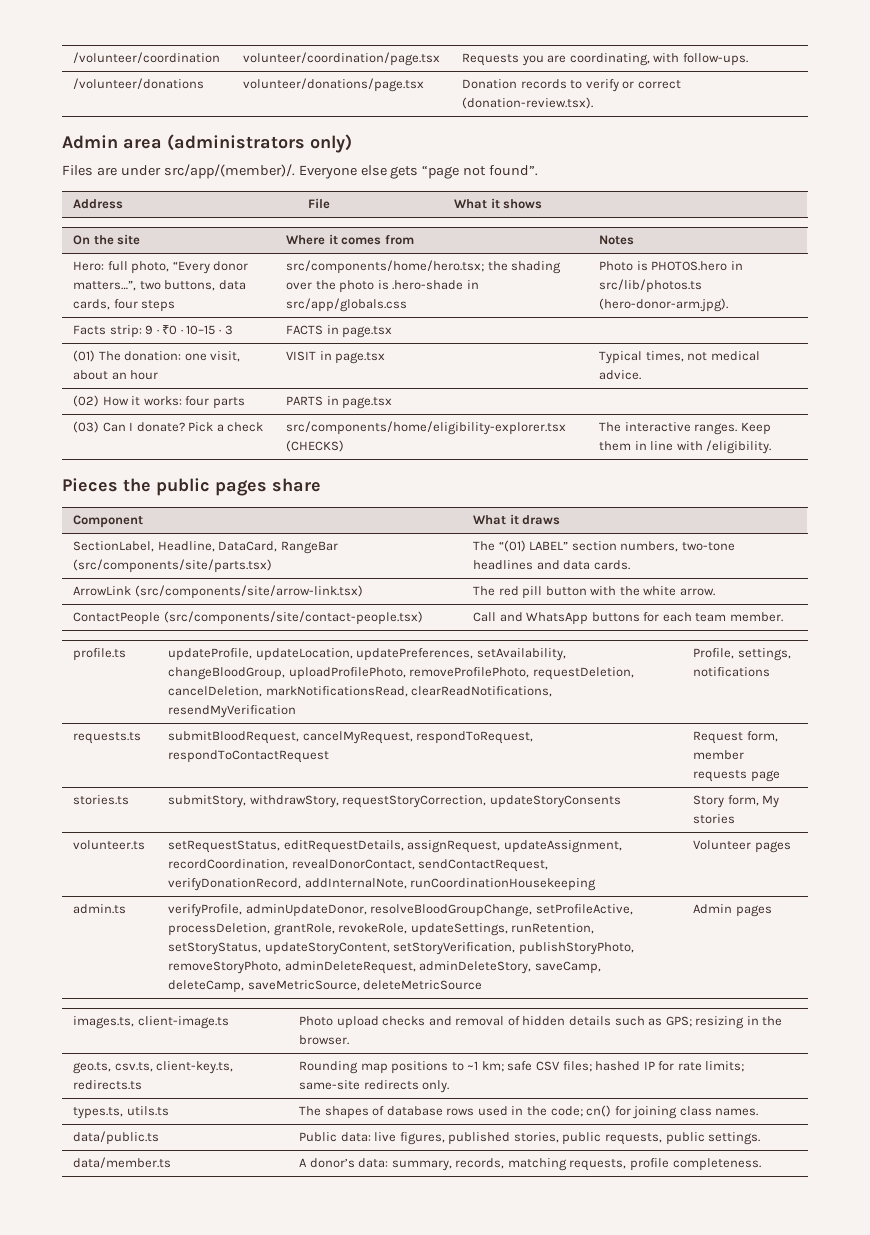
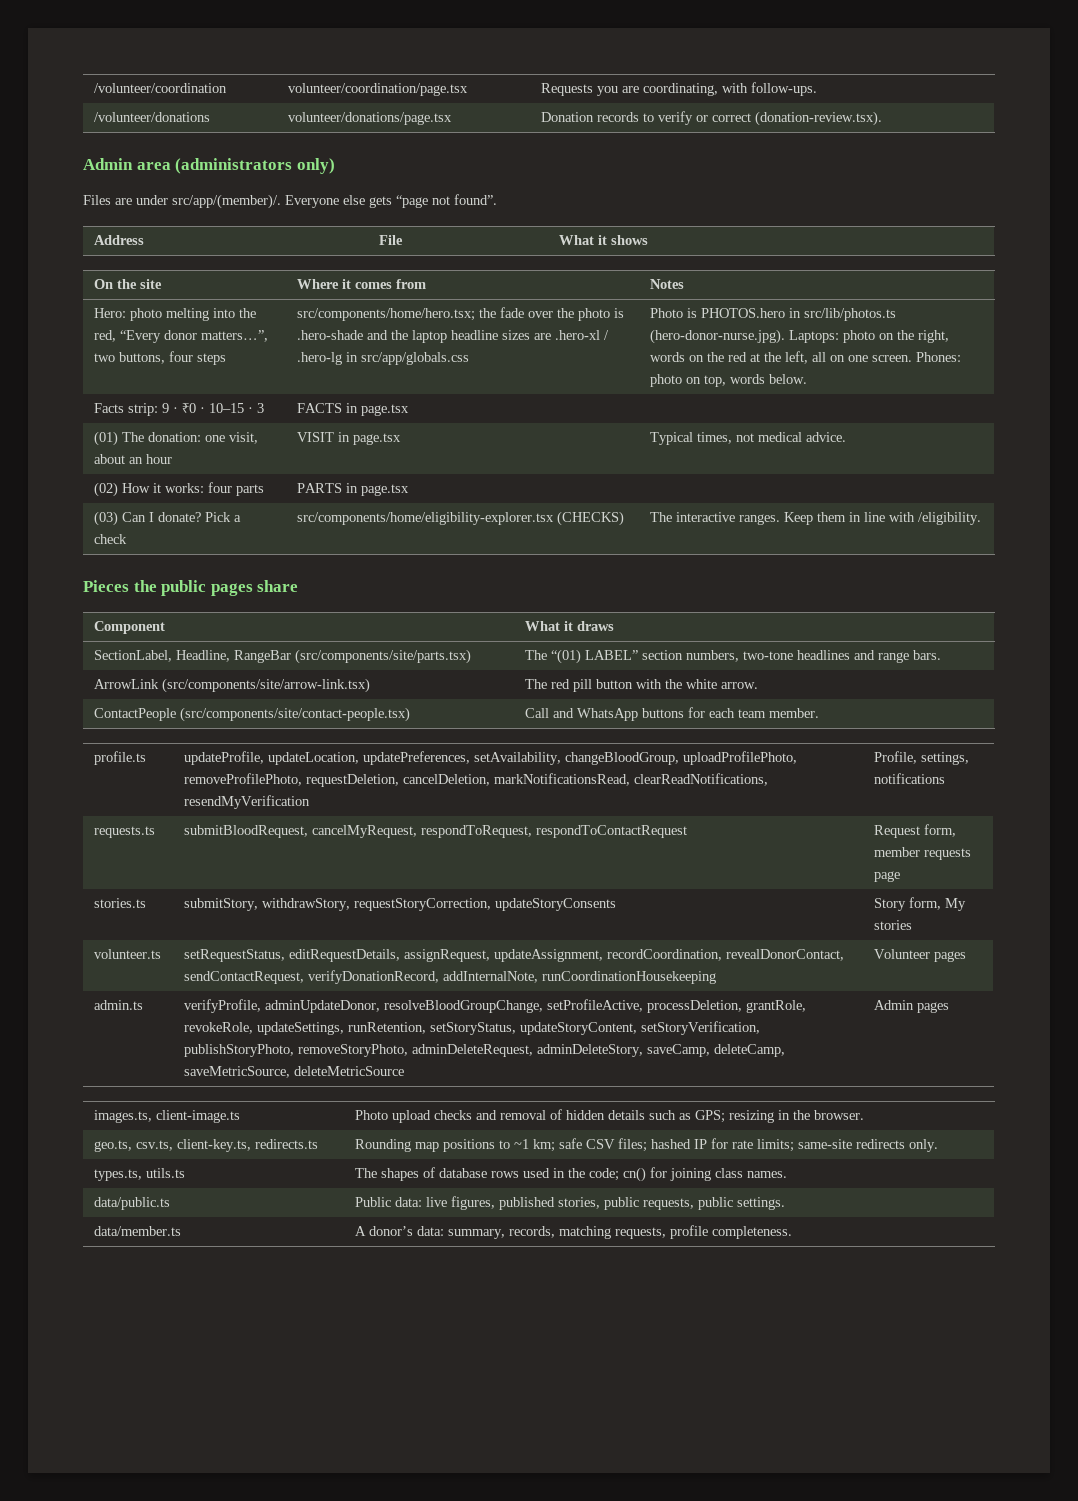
- Hero: full photo, “Every donor matters…”, two buttons, data cards, four steps
+ Hero: photo melting into the red, “Every donor matters…”, two buttons, four steps
- src/components/home/hero.tsx; the shading over the photo is .hero-shade in src/app/globals.css
+ src/components/home/hero.tsx; the fade over the photo is .hero-shade and the laptop headline sizes are .hero-xl / .hero-lg in src/app/globals.css
- Photo is PHOTOS.hero in src/lib/photos.ts (hero-donor-arm.jpg).
+ Photo is PHOTOS.hero in src/lib/photos.ts (hero-donor-nurse.jpg). Laptops: photo on the right, words on the red at the left, all on one screen. Phones: photo on top, words below.
- SectionLabel, Headline, DataCard, RangeBar (src/components/site/parts.tsx) | The “(01) LABEL” section numbers, two-tone headlines and data cards.
+ SectionLabel, Headline, RangeBar (src/components/site/parts.tsx) | The “(01) LABEL” section numbers, two-tone headlines and range bars.

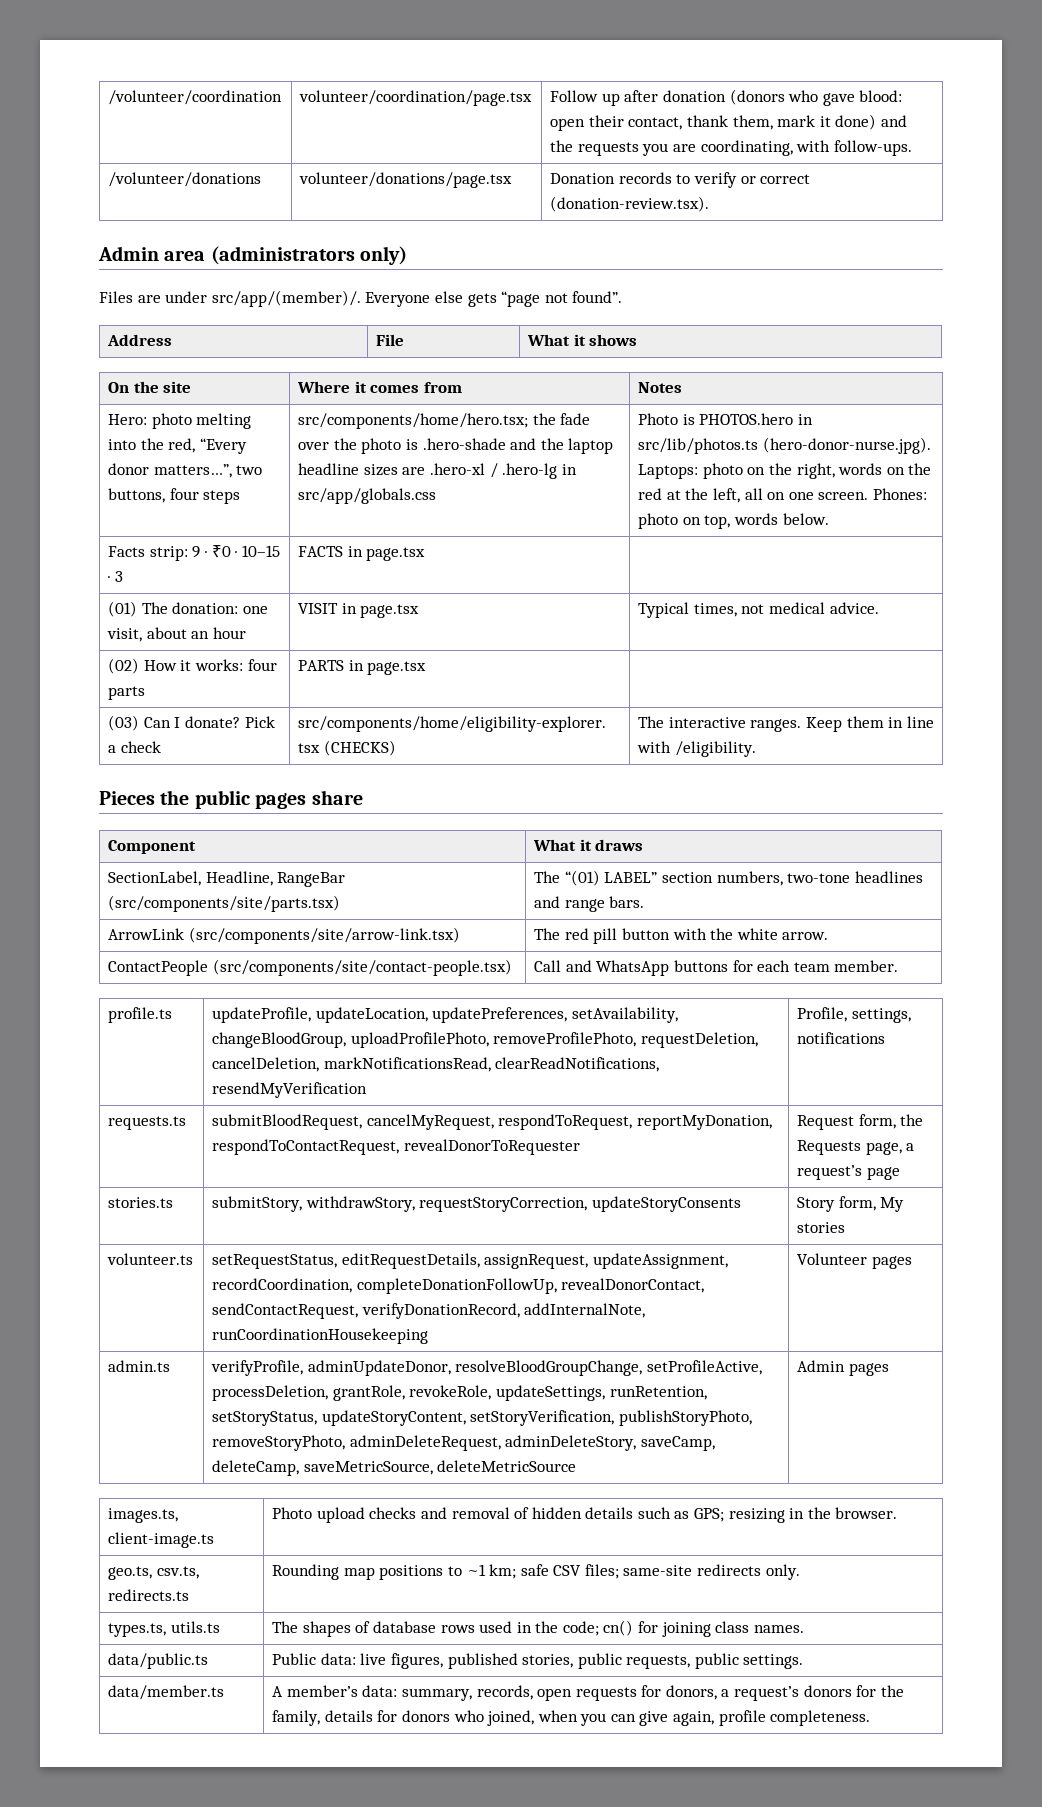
- /volunteer/coordination | volunteer/coordination/page.tsx | Requests you are coordinating, with follow-ups.
+ /volunteer/coordination | volunteer/coordination/page.tsx | Follow up after donation (donors who gave blood: open their contact, thank them, mark it done) and the requests you are coordinating, with follow-ups.
- requests.ts | submitBloodRequest, cancelMyRequest, respondToRequest, respondToContactRequest | Request form, member requests page
+ requests.ts | submitBloodRequest, cancelMyRequest, respondToRequest, reportMyDonation, respondToContactRequest, revealDonorToRequester | Request form, the Requests page, a request’s page
- volunteer.ts | setRequestStatus, editRequestDetails, assignRequest, updateAssignment, recordCoordination, revealDonorContact, sendContactRequest, verifyDonationRecord, addInternalNote, runCoordinationHousekeeping | Volunteer pages
+ volunteer.ts | setRequestStatus, editRequestDetails, assignRequest, updateAssignment, recordCoordination, completeDonationFollowUp, revealDonorContact, sendContactRequest, verifyDonationRecord, addInternalNote, runCoordinationHousekeeping | Volunteer pages
- geo.ts, csv.ts, client-key.ts, redirects.ts | Rounding map positions to ~1 km; safe CSV files; hashed IP for rate limits; same-site redirects only.
+ geo.ts, csv.ts, redirects.ts | Rounding map positions to ~1 km; safe CSV files; same-site redirects only.
- data/member.ts | A donor’s data: summary, records, matching requests, profile completeness.
+ data/member.ts | A member’s data: summary, records, open requests for donors, a request’s donors for the family, details for donors who joined, when you can give again, profile completeness.

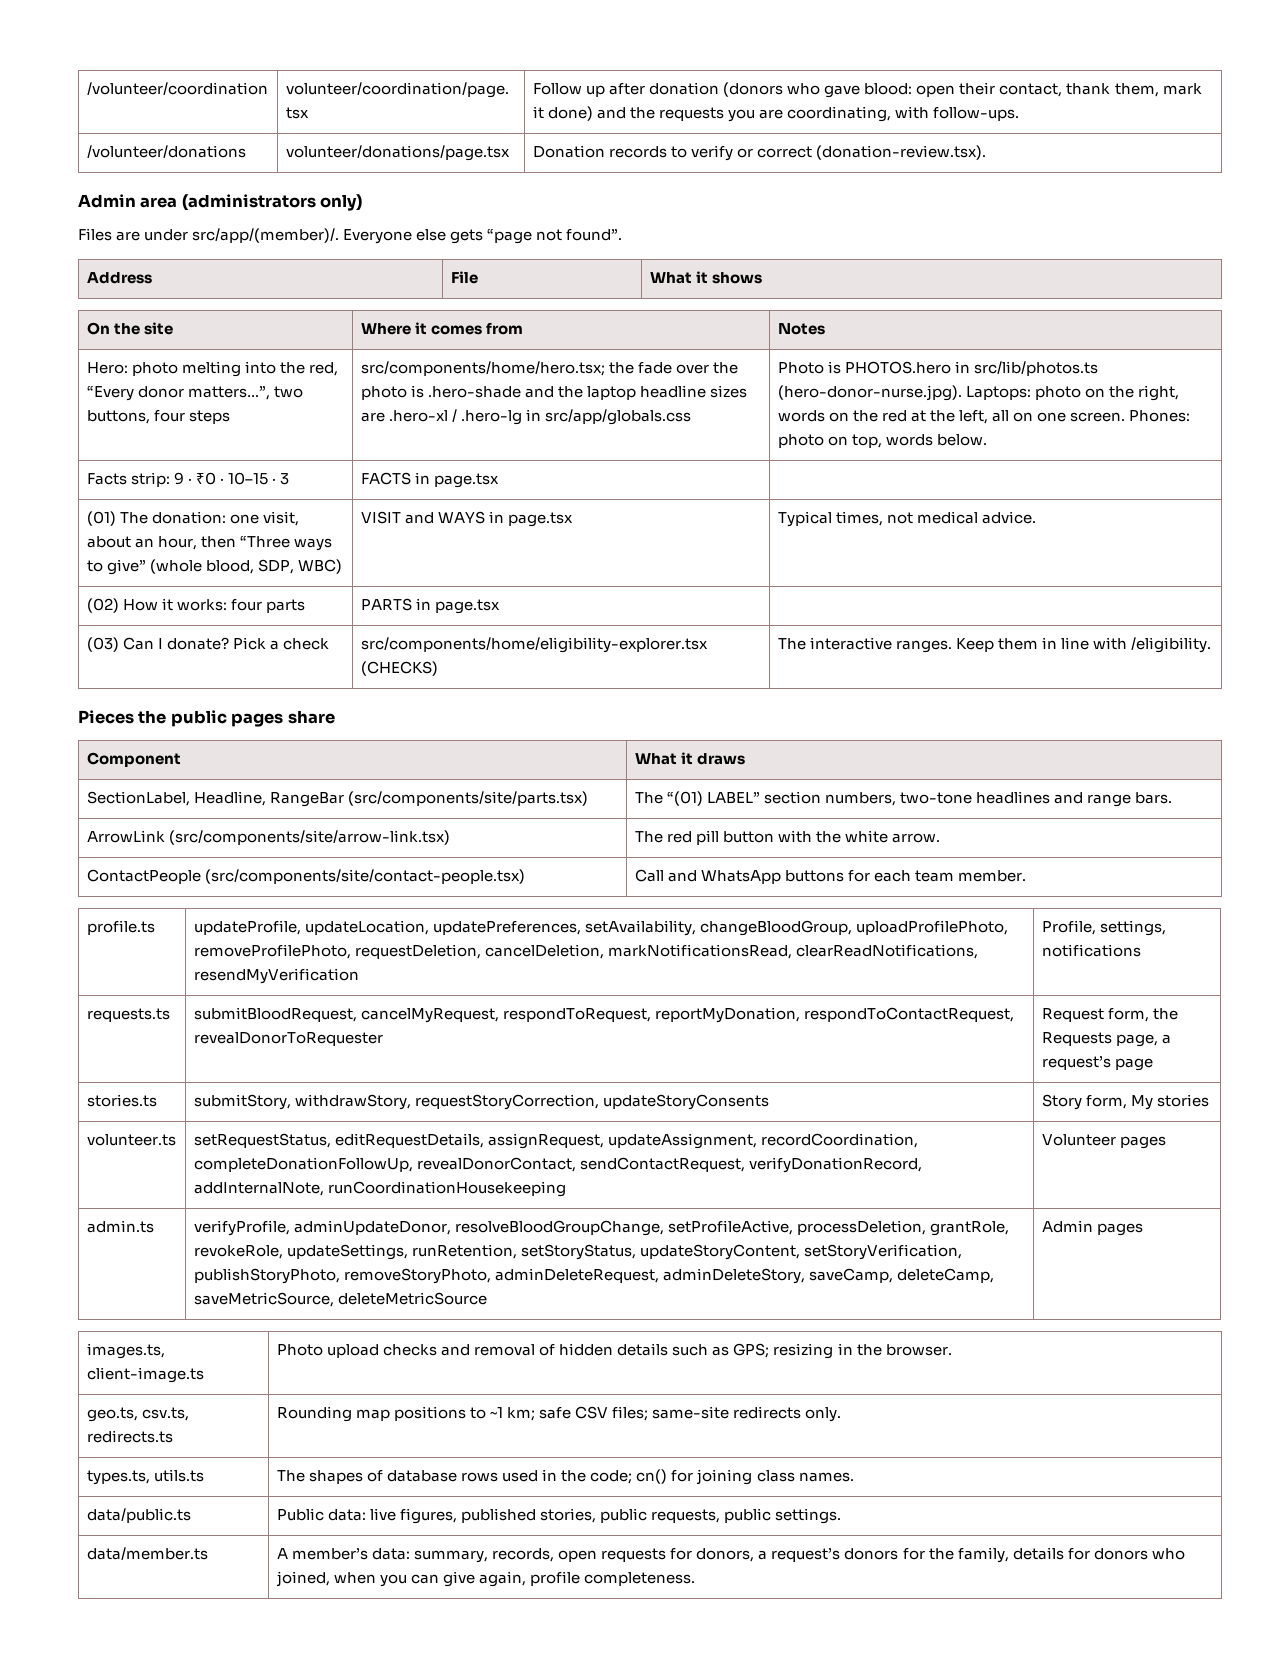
- (01) The donation: one visit, about an hour | VISIT in page.tsx | Typical times, not medical advice.
+ (01) The donation: one visit, about an hour, then “Three ways to give” (whole blood, SDP, WBC) | VISIT and WAYS in page.tsx | Typical times, not medical advice.

